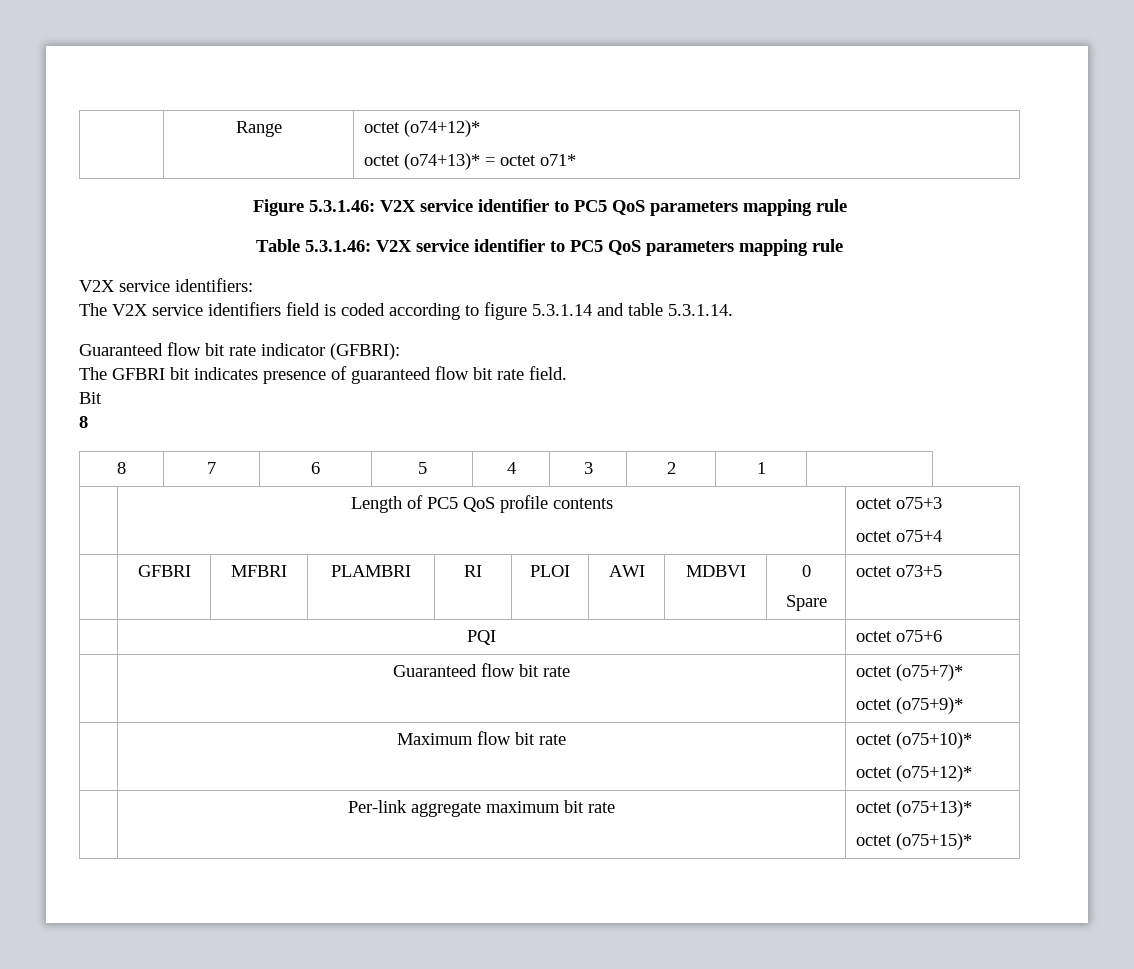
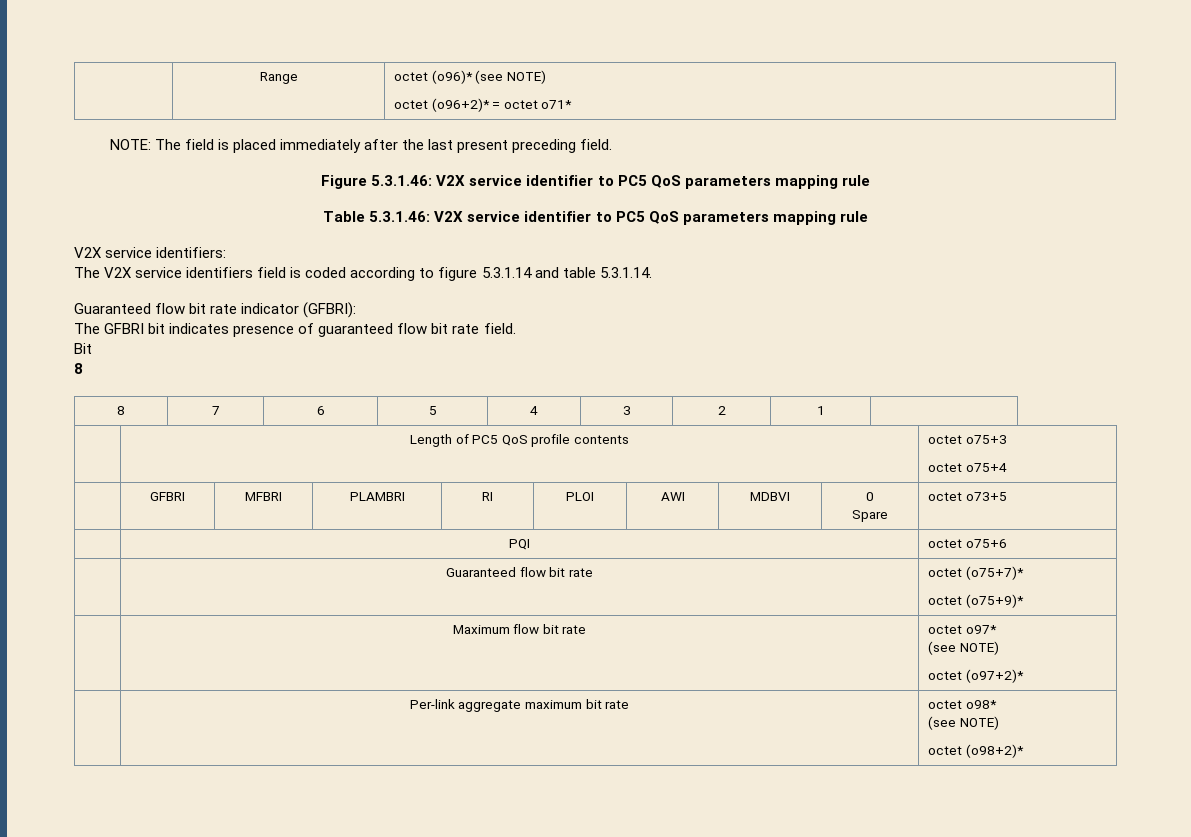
- | Range | octet (o74+12)*
- octet (o74+13)* = octet o71*
+ | Range | octet (o96)* (see NOTE)
+ octet (o96+2)* = octet o71*
+ NOTE: The field is placed immediately after the last present preceding field.
- | Maximum flow bit rate | octet (o75+10)*
- octet (o75+12)*
+ | Maximum flow bit rate | octet o97*
+ (see NOTE)
+ octet (o97+2)*
- | Per-link aggregate maximum bit rate | octet (o75+13)*
- octet (o75+15)*
+ | Per-link aggregate maximum bit rate | octet o98*
+ (see NOTE)
+ octet (o98+2)*

